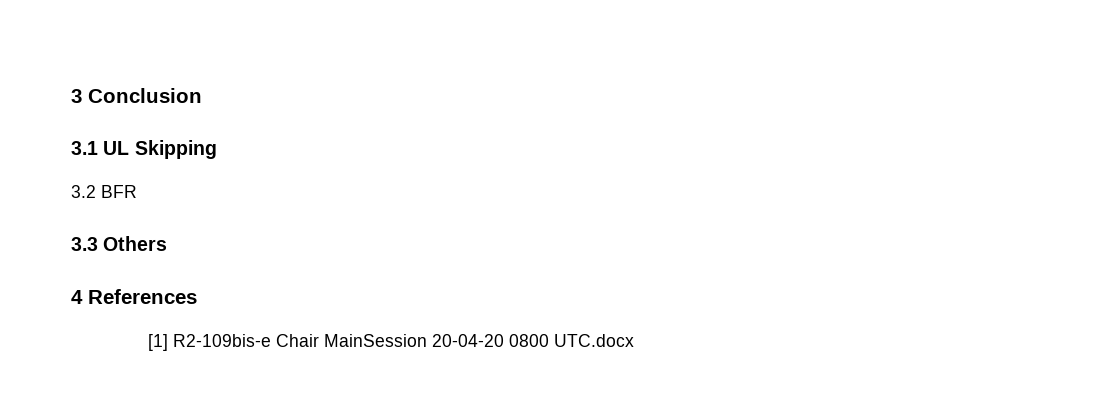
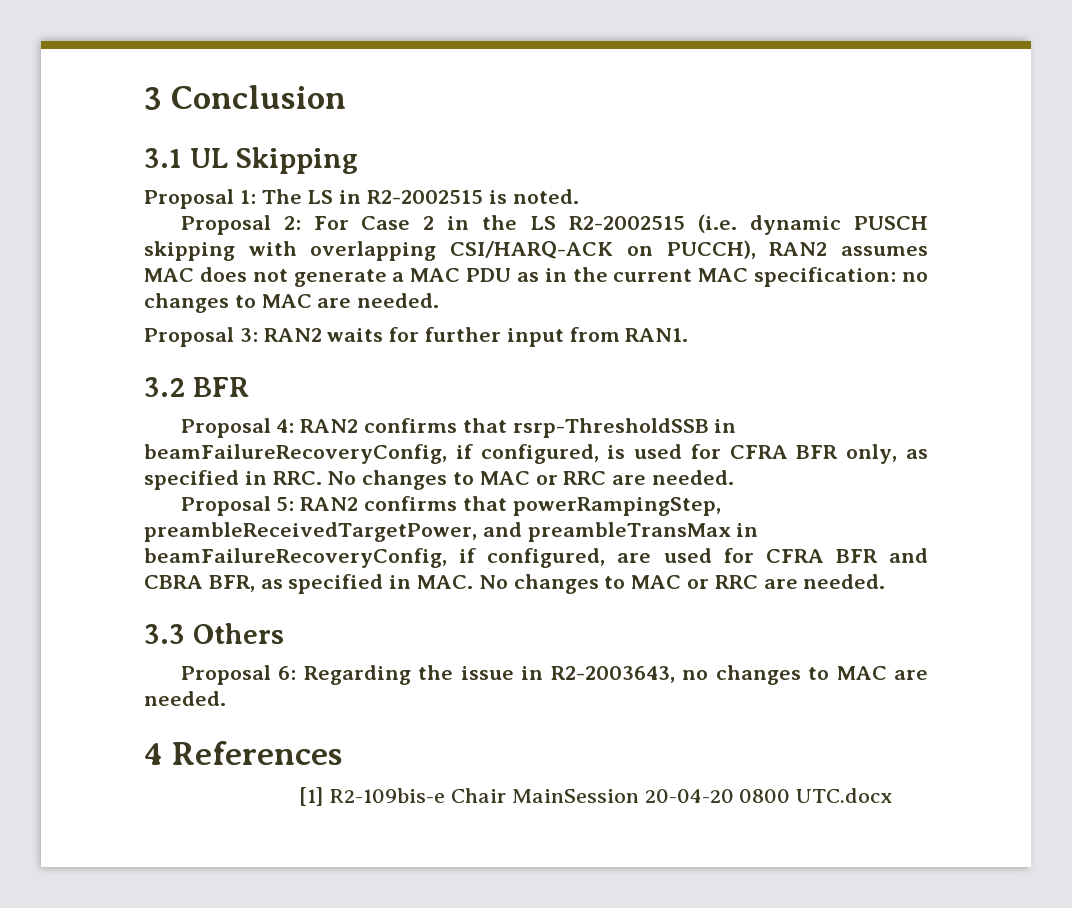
+ Proposal 1: The LS in R2-2002515 is noted.
+ Proposal 2: For Case 2 in the LS R2-2002515 (i.e. dynamic PUSCH skipping with overlapping CSI/HARQ-ACK on PUCCH), RAN2 assumes MAC does not generate a MAC PDU as in the current MAC specification: no changes to MAC are needed.
+ Proposal 3: RAN2 waits for further input from RAN1.
  3.2 BFR
+ Proposal 4: RAN2 confirms that rsrp-ThresholdSSB in beamFailureRecoveryConfig, if configured, is used for CFRA BFR only, as specified in RRC. No changes to MAC or RRC are needed.
+ Proposal 5: RAN2 confirms that powerRampingStep, preambleReceivedTargetPower, and preambleTransMax in beamFailureRecoveryConfig, if configured, are used for CFRA BFR and CBRA BFR, as specified in MAC. No changes to MAC or RRC are needed.
  3.3 Others
+ Proposal 6: Regarding the issue in R2-2003643, no changes to MAC are needed.

